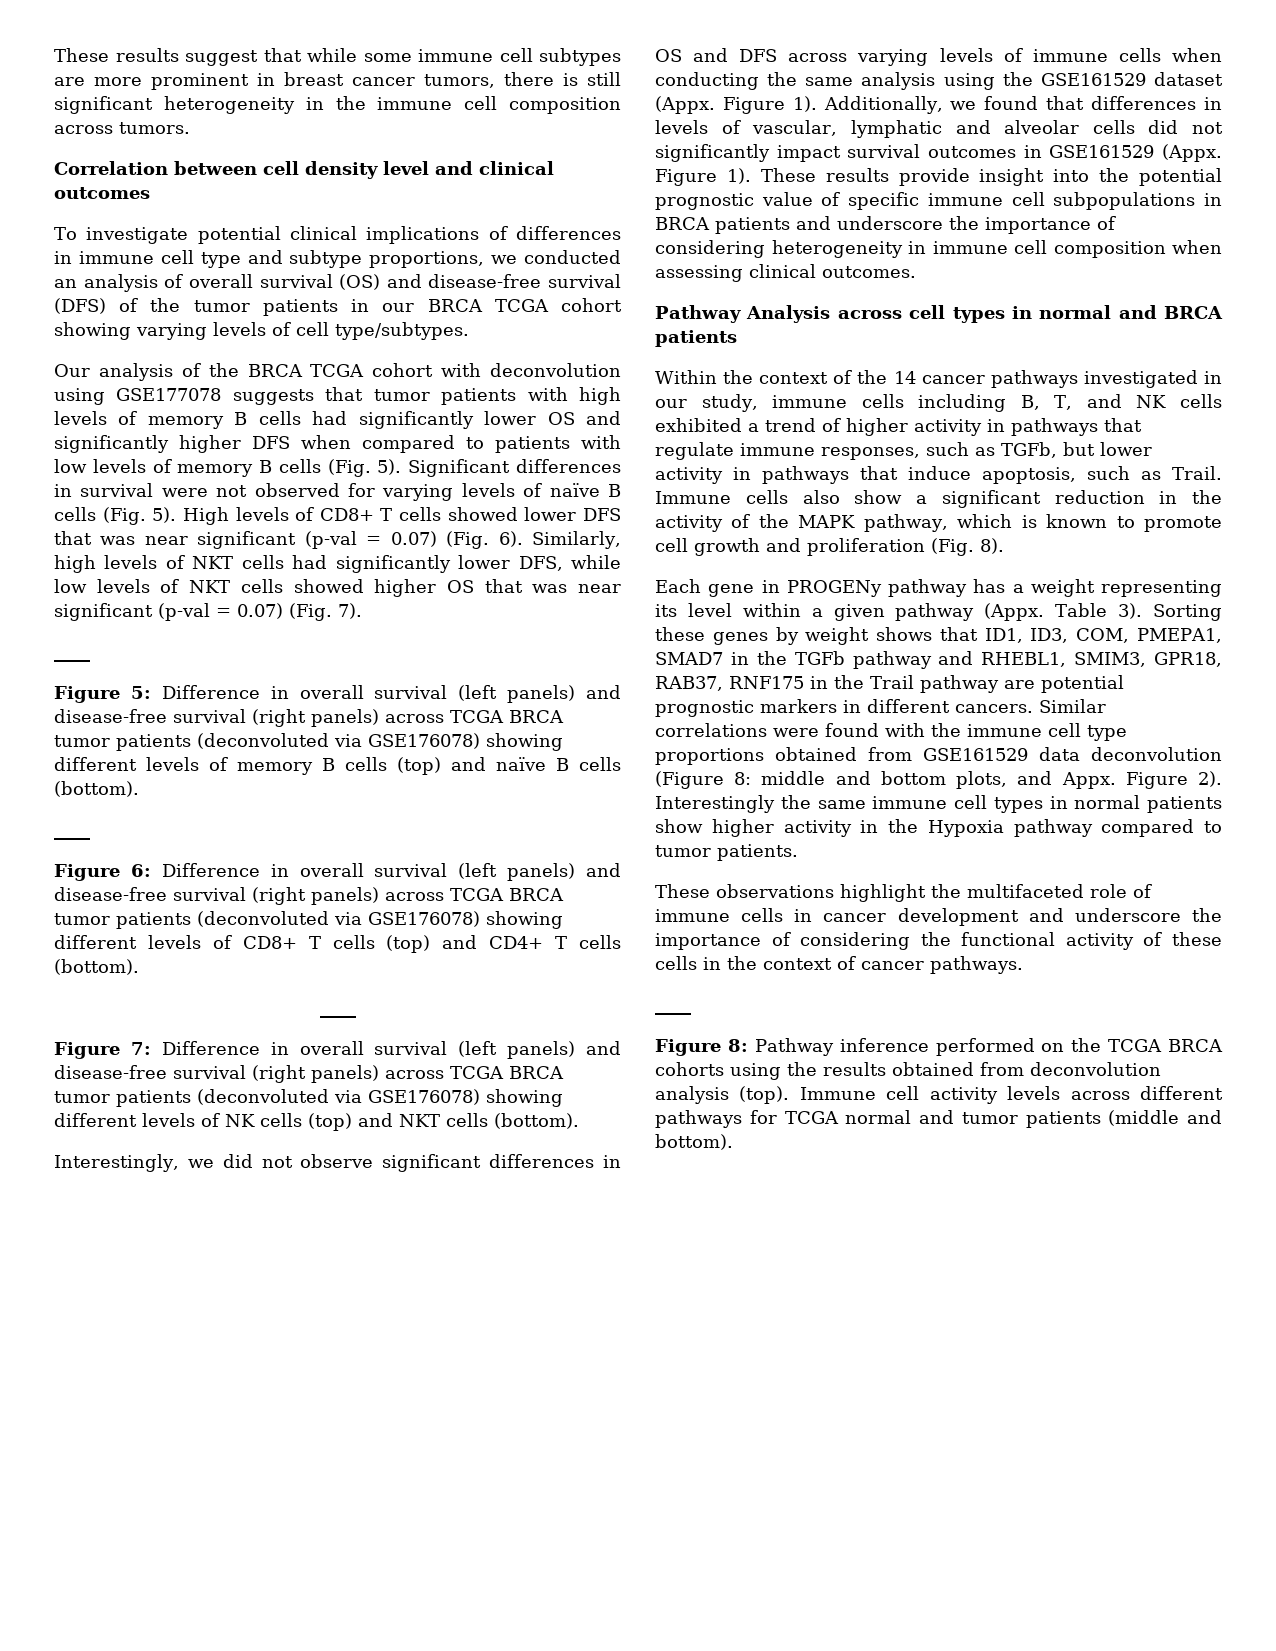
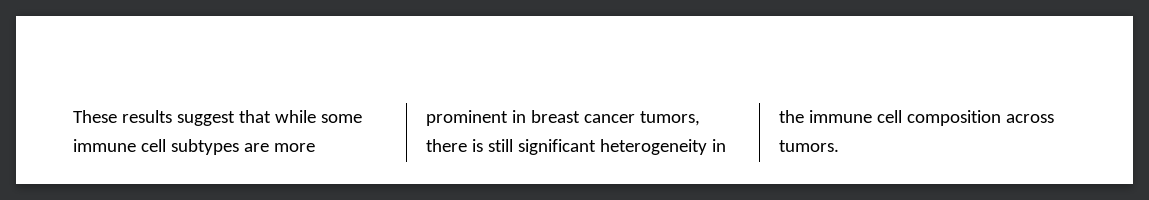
- Correlation between cell density level and clinical outcomes
- To investigate potential clinical implications of differences in immune cell type and subtype proportions, we conducted an analysis of overall survival (OS) and disease-free survival (DFS) of the tumor patients in our BRCA TCGA cohort showing varying levels of cell type/subtypes.
- Our analysis of the BRCA TCGA cohort with deconvolution using GSE177078 suggests that tumor patients with high levels of memory B cells had significantly lower OS and significantly higher DFS when compared to patients with low levels of memory B cells (Fig. 5). Significant differences in survival were not observed for varying levels of naïve B cells (Fig. 5). High levels of CD8+ T cells showed lower DFS that was near significant (p-val = 0.07) (Fig. 6). Similarly, high levels of NKT cells had significantly lower DFS, while low levels of NKT cells showed higher OS that was near significant (p-val = 0.07) (Fig. 7).
- ____
- Figure 5: Difference in overall survival (left panels) and disease-free survival (right panels) across TCGA BRCA tumor patients (deconvoluted via GSE176078) showing different levels of memory B cells (top) and naïve B cells (bottom).
- ____
- Figure 6: Difference in overall survival (left panels) and disease-free survival (right panels) across TCGA BRCA tumor patients (deconvoluted via GSE176078) showing different levels of CD8+ T cells (top) and CD4+ T cells (bottom).
- ____
- Figure 7: Difference in overall survival (left panels) and disease-free survival (right panels) across TCGA BRCA tumor patients (deconvoluted via GSE176078) showing different levels of NK cells (top) and NKT cells (bottom).
- Interestingly, we did not observe significant differences in OS and DFS across varying levels of immune cells when conducting the same analysis using the GSE161529 dataset (Appx. Figure 1). Additionally, we found that differences in levels of vascular, lymphatic and alveolar cells did not significantly impact survival outcomes in GSE161529 (Appx. Figure 1). These results provide insight into the potential prognostic value of specific immune cell subpopulations in BRCA patients and underscore the importance of considering heterogeneity in immune cell composition when assessing clinical outcomes.
- Pathway Analysis across cell types in normal and BRCA patients
- Within the context of the 14 cancer pathways investigated in our study, immune cells including B, T, and NK cells exhibited a trend of higher activity in pathways that regulate immune responses, such as TGFb, but lower activity in pathways that induce apoptosis, such as Trail. Immune cells also show a significant reduction in the activity of the MAPK pathway, which is known to promote cell growth and proliferation (Fig. 8).
- Each gene in PROGENy pathway has a weight representing its level within a given pathway (Appx. Table 3). Sorting these genes by weight shows that ID1, ID3, COM, PMEPA1, SMAD7 in the TGFb pathway and RHEBL1, SMIM3, GPR18, RAB37, RNF175 in the Trail pathway are potential prognostic markers in different cancers. Similar correlations were found with the immune cell type proportions obtained from GSE161529 data deconvolution (Figure 8: middle and bottom plots, and Appx. Figure 2). Interestingly the same immune cell types in normal patients show higher activity in the Hypoxia pathway compared to tumor patients.
- These observations highlight the multifaceted role of immune cells in cancer development and underscore the importance of considering the functional activity of these cells in the context of cancer pathways.
- ____
- Figure 8: Pathway inference performed on the TCGA BRCA cohorts using the results obtained from deconvolution analysis (top). Immune cell activity levels across different pathways for TCGA normal and tumor patients (middle and bottom).

